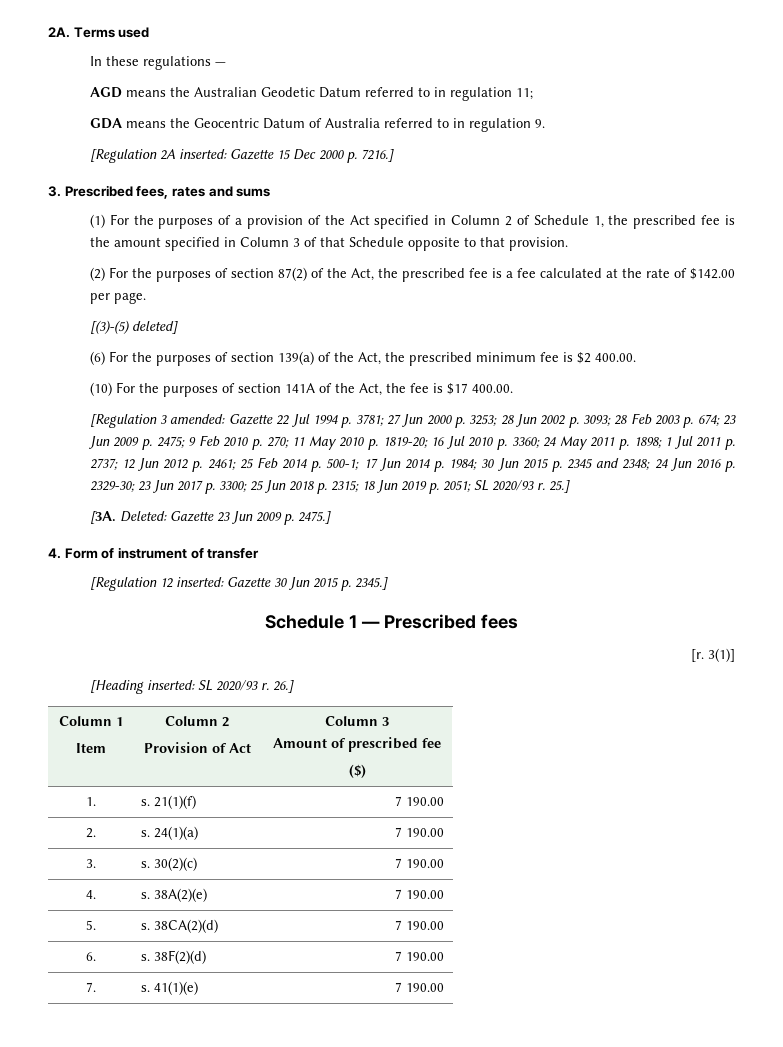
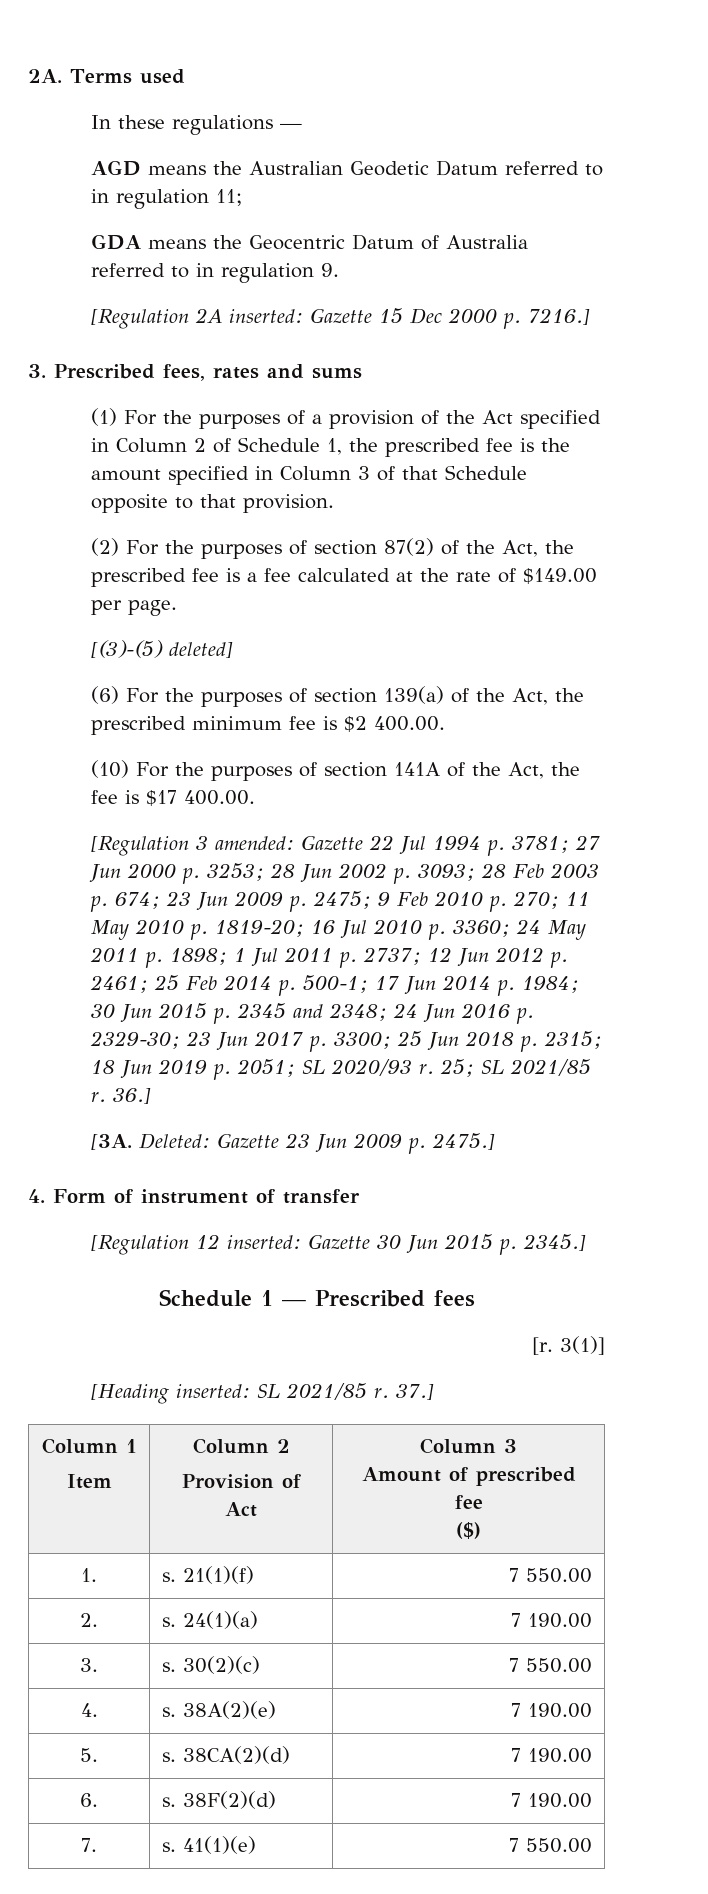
- (2) For the purposes of section 87(2) of the Act, the prescribed fee is a fee calculated at the rate of $142.00 per page.
+ (2) For the purposes of section 87(2) of the Act, the prescribed fee is a fee calculated at the rate of $149.00 per page.
- 25.]
+ 25; SL 2021/85 r. 36.]
- [Heading inserted: SL 2020/93 r. 26.]
+ [Heading inserted: SL 2021/85 r. 37.]
- 1. | s. 21(1)(f) | 7 190.00
+ 1. | s. 21(1)(f) | 7 550.00
- 3. | s. 30(2)(c) | 7 190.00
+ 3. | s. 30(2)(c) | 7 550.00
- 7. | s. 41(1)(e) | 7 190.00
+ 7. | s. 41(1)(e) | 7 550.00

